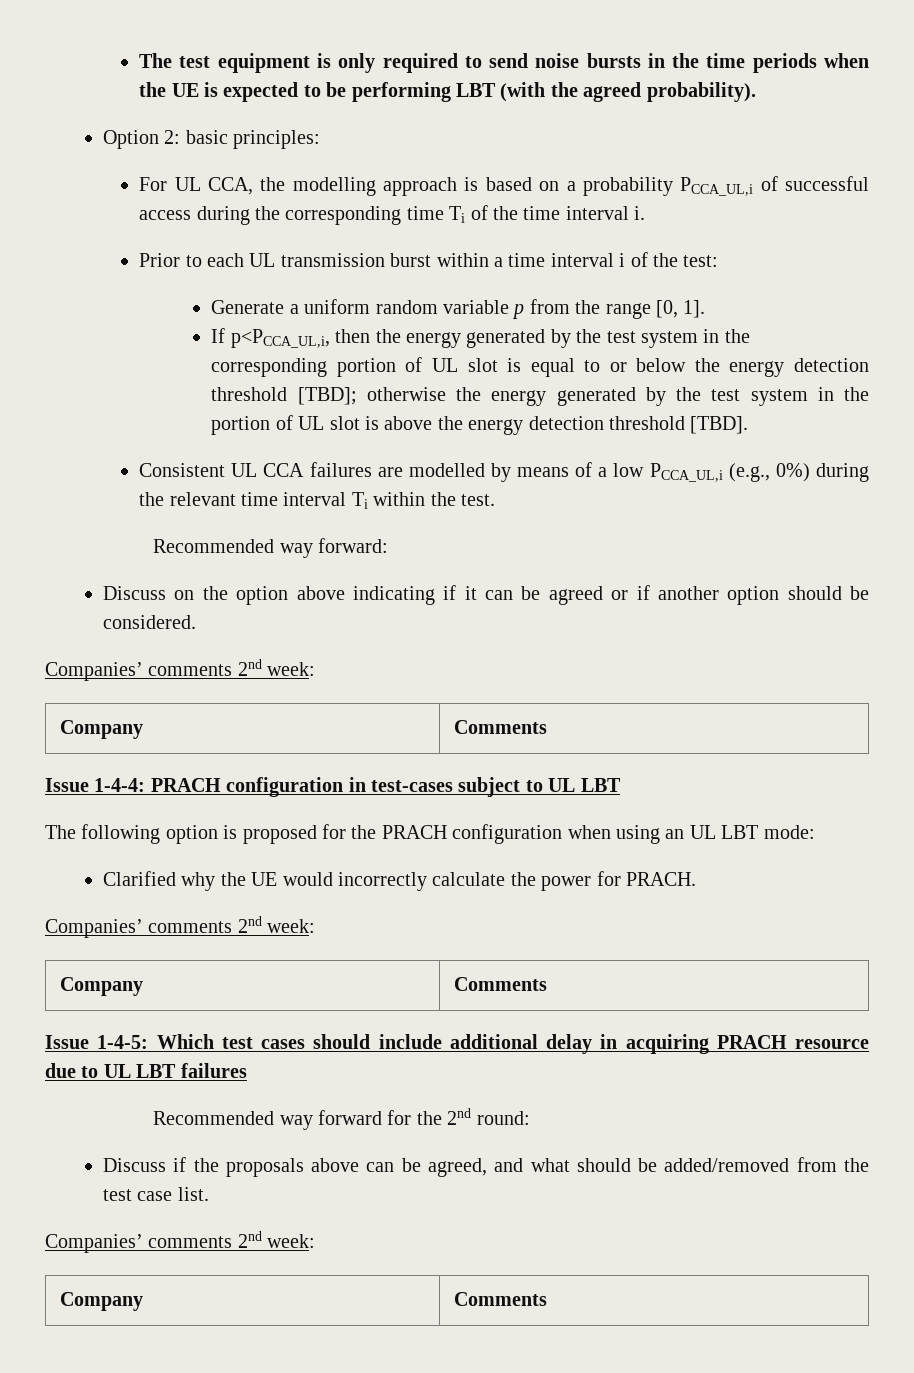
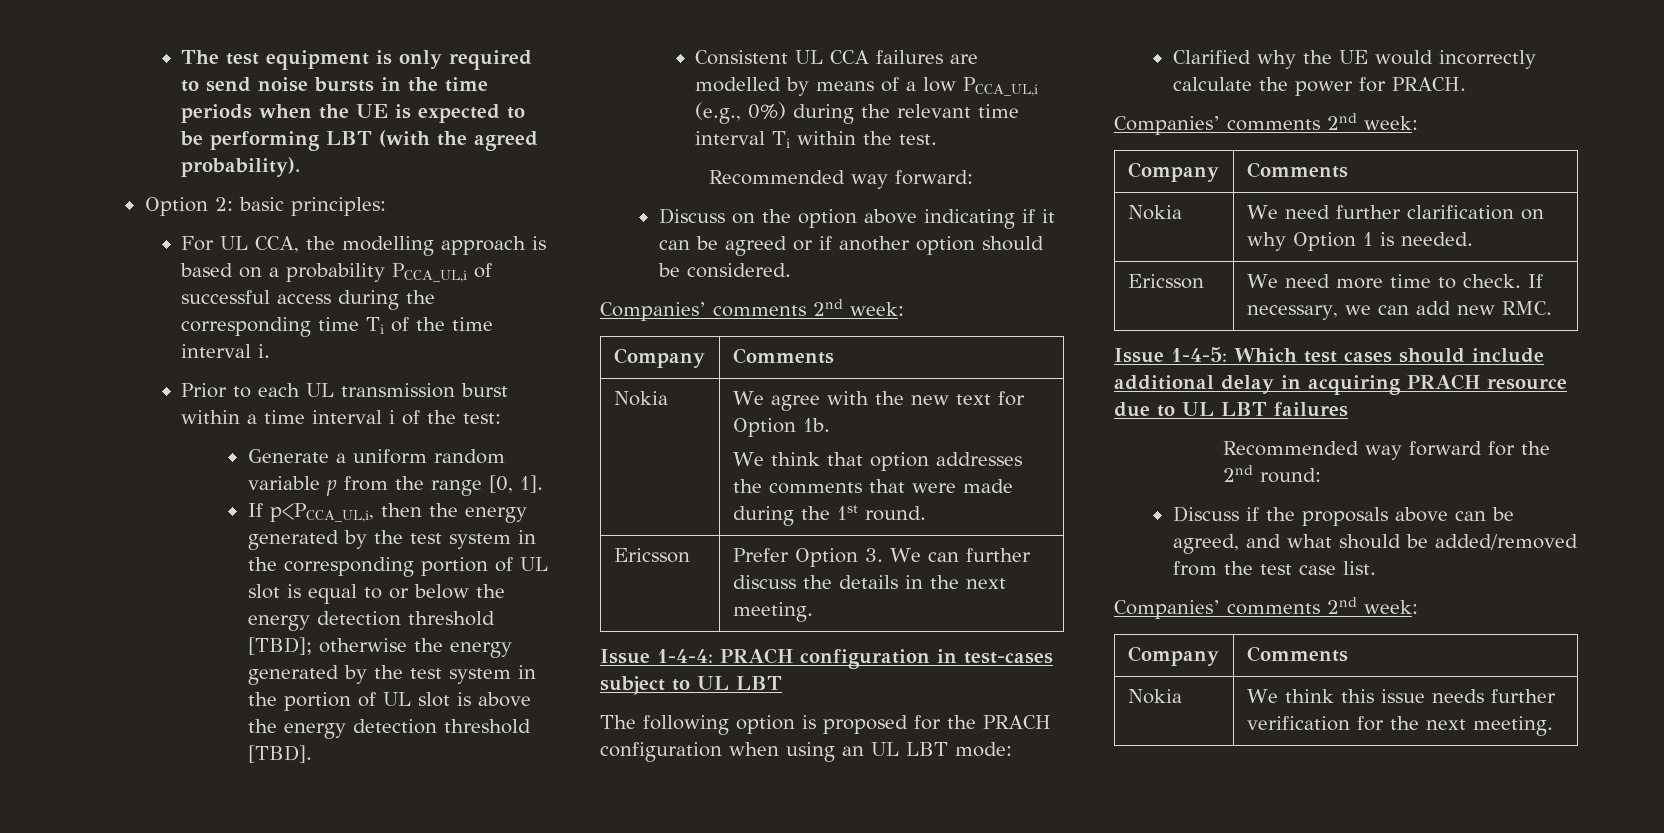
+ Nokia | We agree with the new text for Option 1b.
+ We think that option addresses the comments that were made during the 1st round.
+ Ericsson | Prefer Option 3. We can further discuss the details in the next meeting.
+ Nokia | We need further clarification on why Option 1 is needed.
+ Ericsson | We need more time to check. If necessary, we can add new RMC.
+ Nokia | We think this issue needs further verification for the next meeting.

